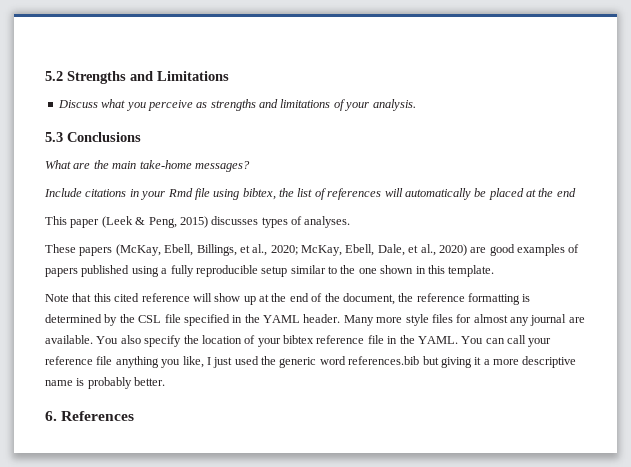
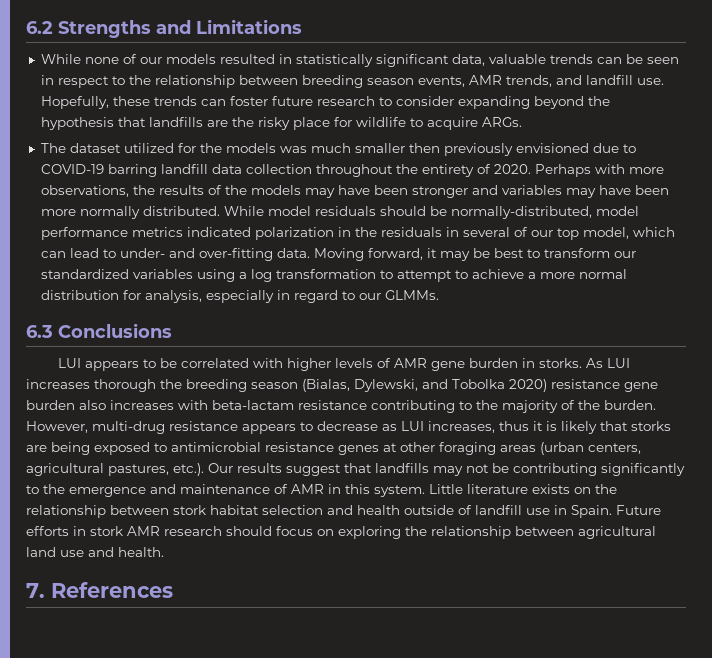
- 5.2 Strengths and Limitations
+ 6.2 Strengths and Limitations
- Discuss what you perceive as strengths and limitations of your analysis.
- 5.3 Conclusions
- What are the main take-home messages?
- Include citations in your Rmd file using bibtex, the list of references will automatically be placed at the end
- This paper (Leek & Peng, 2015) discusses types of analyses.
- These papers (McKay, Ebell, Billings, et al., 2020; McKay, Ebell, Dale, et al., 2020) are good examples of papers published using a fully reproducible setup similar to the one shown in this template.
- Note that this cited reference will show up at the end of the document, the reference formatting is determined by the CSL file specified in the YAML header. Many more style files for almost any journal are available. You also specify the location of your bibtex reference file in the YAML. You can call your reference file anything you like, I just used the generic word references.bib but giving it a more descriptive name is probably better.
- 6. References
+ While none of our models resulted in statistically significant data, valuable trends can be seen in respect to the relationship between breeding season events, AMR trends, and landfill use. Hopefully, these trends can foster future research to consider expanding beyond the hypothesis that landfills are the risky place for wildlife to acquire ARGs.
+ The dataset utilized for the models was much smaller then previously envisioned due to COVID-19 barring landfill data collection throughout the entirety of 2020. Perhaps with more observations, the results of the models may have been stronger and variables may have been more normally distributed. While model residuals should be normally-distributed, model performance metrics indicated polarization in the residuals in several of our top model, which can lead to under- and over-fitting data. Moving forward, it may be best to transform our standardized variables using a log transformation to attempt to achieve a more normal distribution for analysis, especially in regard to our GLMMs.
+ 6.3 Conclusions
+ LUI appears to be correlated with higher levels of AMR gene burden in storks. As LUI increases thorough the breeding season (Bialas, Dylewski, and Tobolka 2020) resistance gene burden also increases with beta-lactam resistance contributing to the majority of the burden. However, multi-drug resistance appears to decrease as LUI increases, thus it is likely that storks are being exposed to antimicrobial resistance genes at other foraging areas (urban centers, agricultural pastures, etc.). Our results suggest that landfills may not be contributing significantly to the emergence and maintenance of AMR in this system. Little literature exists on the relationship between stork habitat selection and health outside of landfill use in Spain. Future efforts in stork AMR research should focus on exploring the relationship between agricultural land use and health.
+ 7. References

